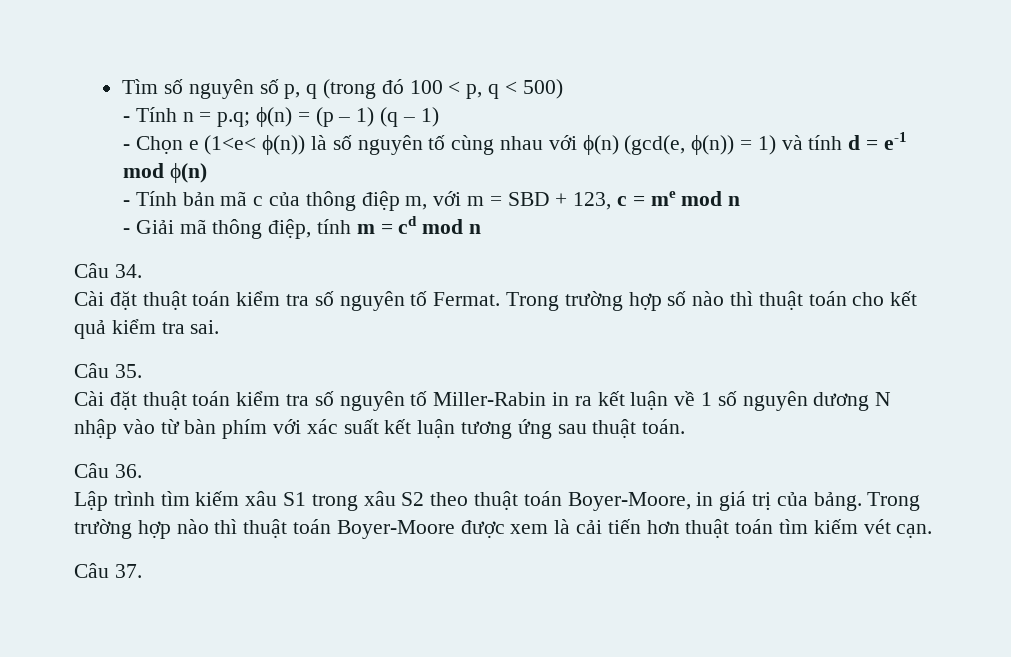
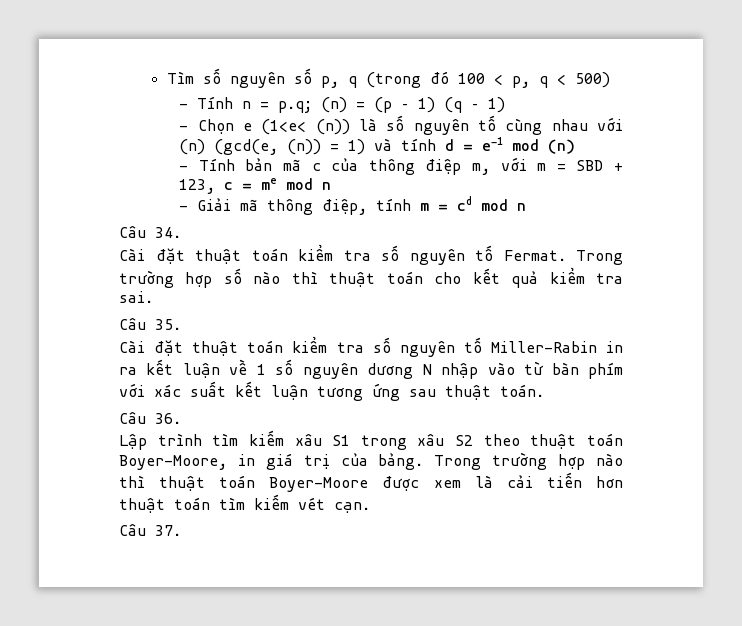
- - Tính n = p.q; ϕ(n) = (p – 1) (q – 1)
+ - Tính n = p.q; (n) = (p – 1) (q – 1)
- - Chọn e (1<e< ϕ(n)) là số nguyên tố cùng nhau với ϕ(n) (gcd(e, ϕ(n)) = 1) và tính d = e-1 mod ϕ(n)
+ - Chọn e (1<e< (n)) là số nguyên tố cùng nhau với (n) (gcd(e, (n)) = 1) và tính d = e-1 mod (n)

